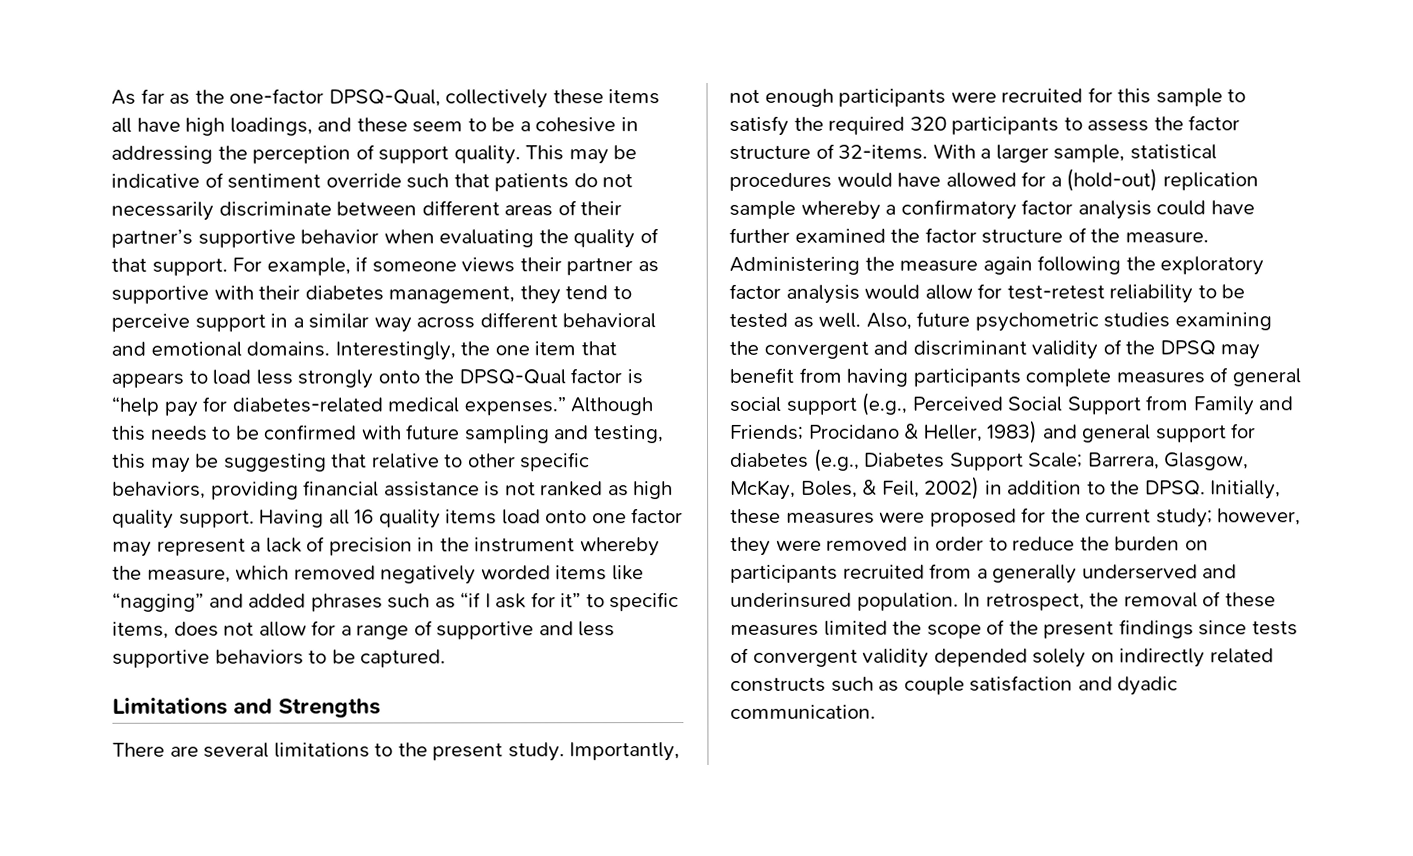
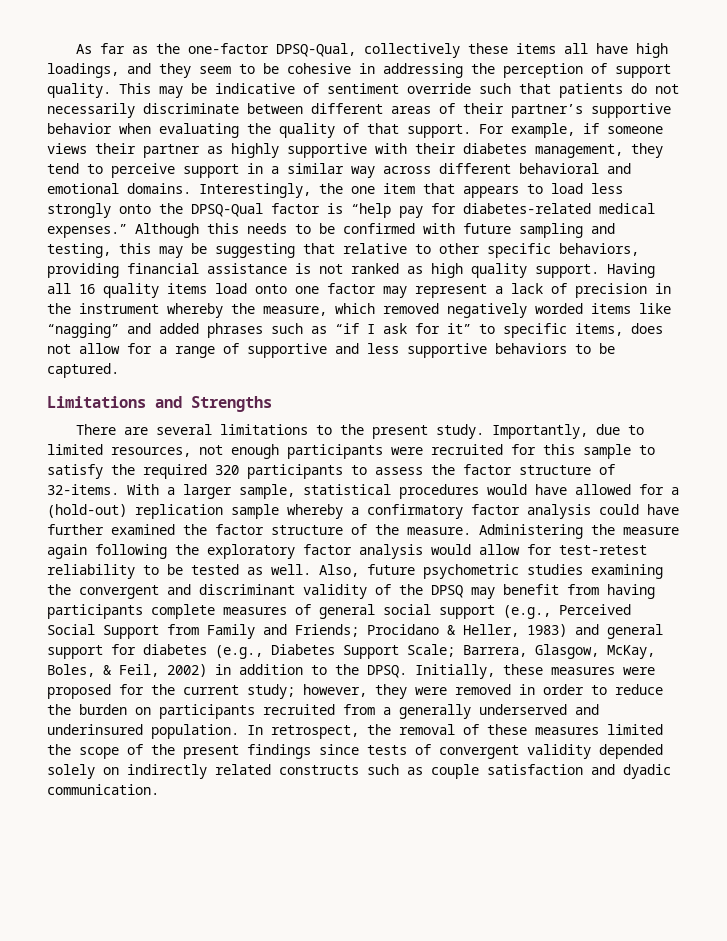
- As far as the one-factor DPSQ-Qual, collectively these items all have high loadings, and these seem to be a cohesive in addressing the perception of support quality.
+ As far as the one-factor DPSQ-Qual, collectively these items all have high loadings, and they seem to be cohesive in addressing the perception of support quality.
- For example, if someone views their partner as supportive with their diabetes management, they tend to perceive support in a similar way across different behavioral and emotional domains.
+ For example, if someone views their partner as highly supportive with their diabetes management, they tend to perceive support in a similar way across different behavioral and emotional domains.
- Importantly, not enough participants were recruited for this sample to satisfy the required 320 participants to assess the factor structure of 32-items.
+ Importantly, due to limited resources, not enough participants were recruited for this sample to satisfy the required 320 participants to assess the factor structure of 32-items.

